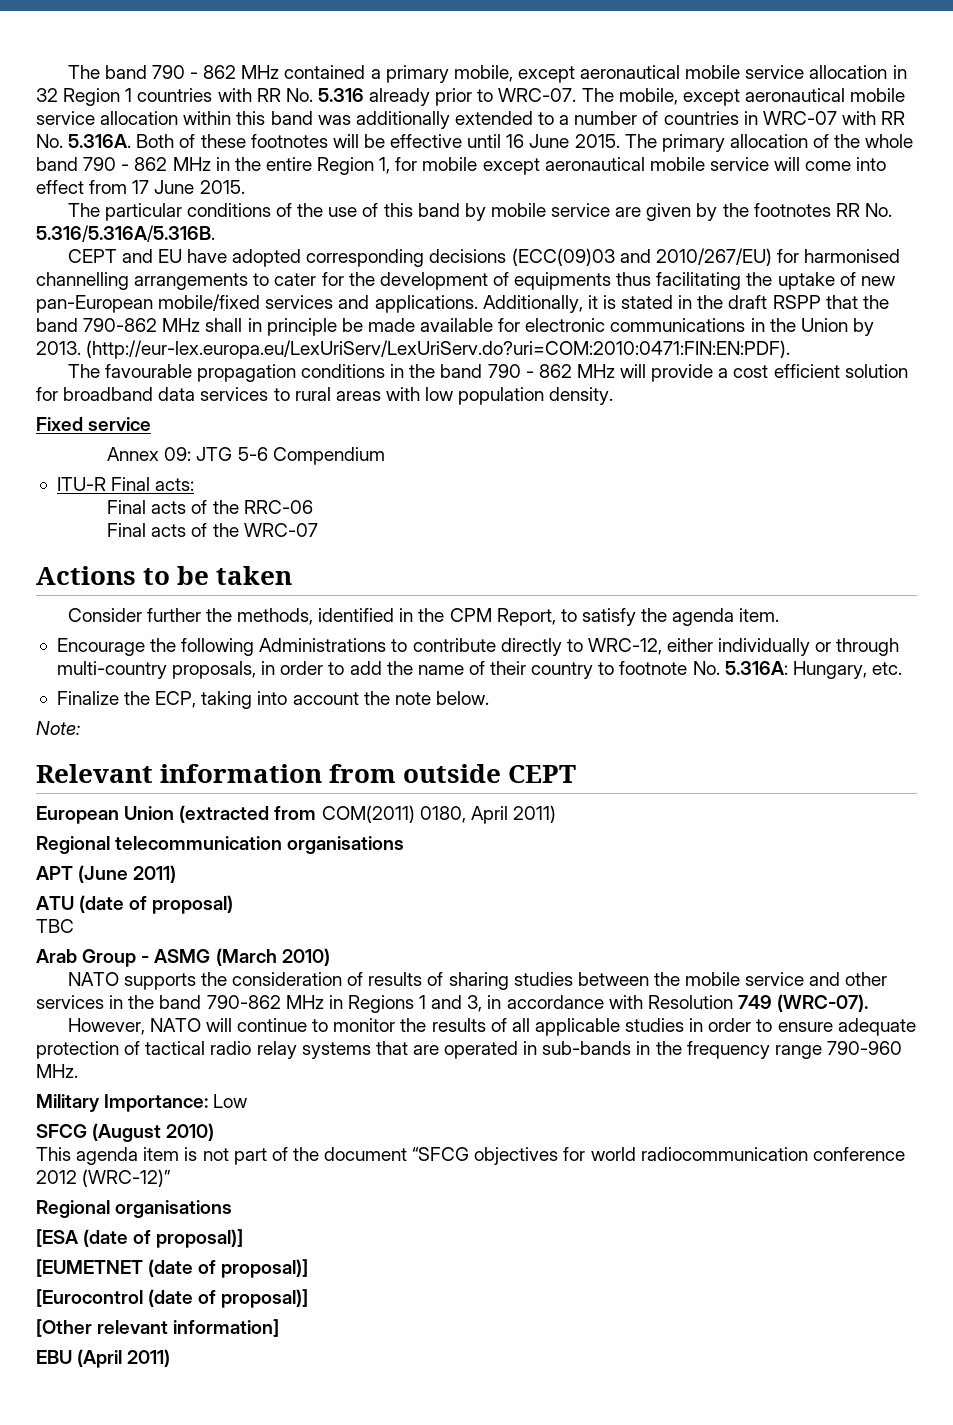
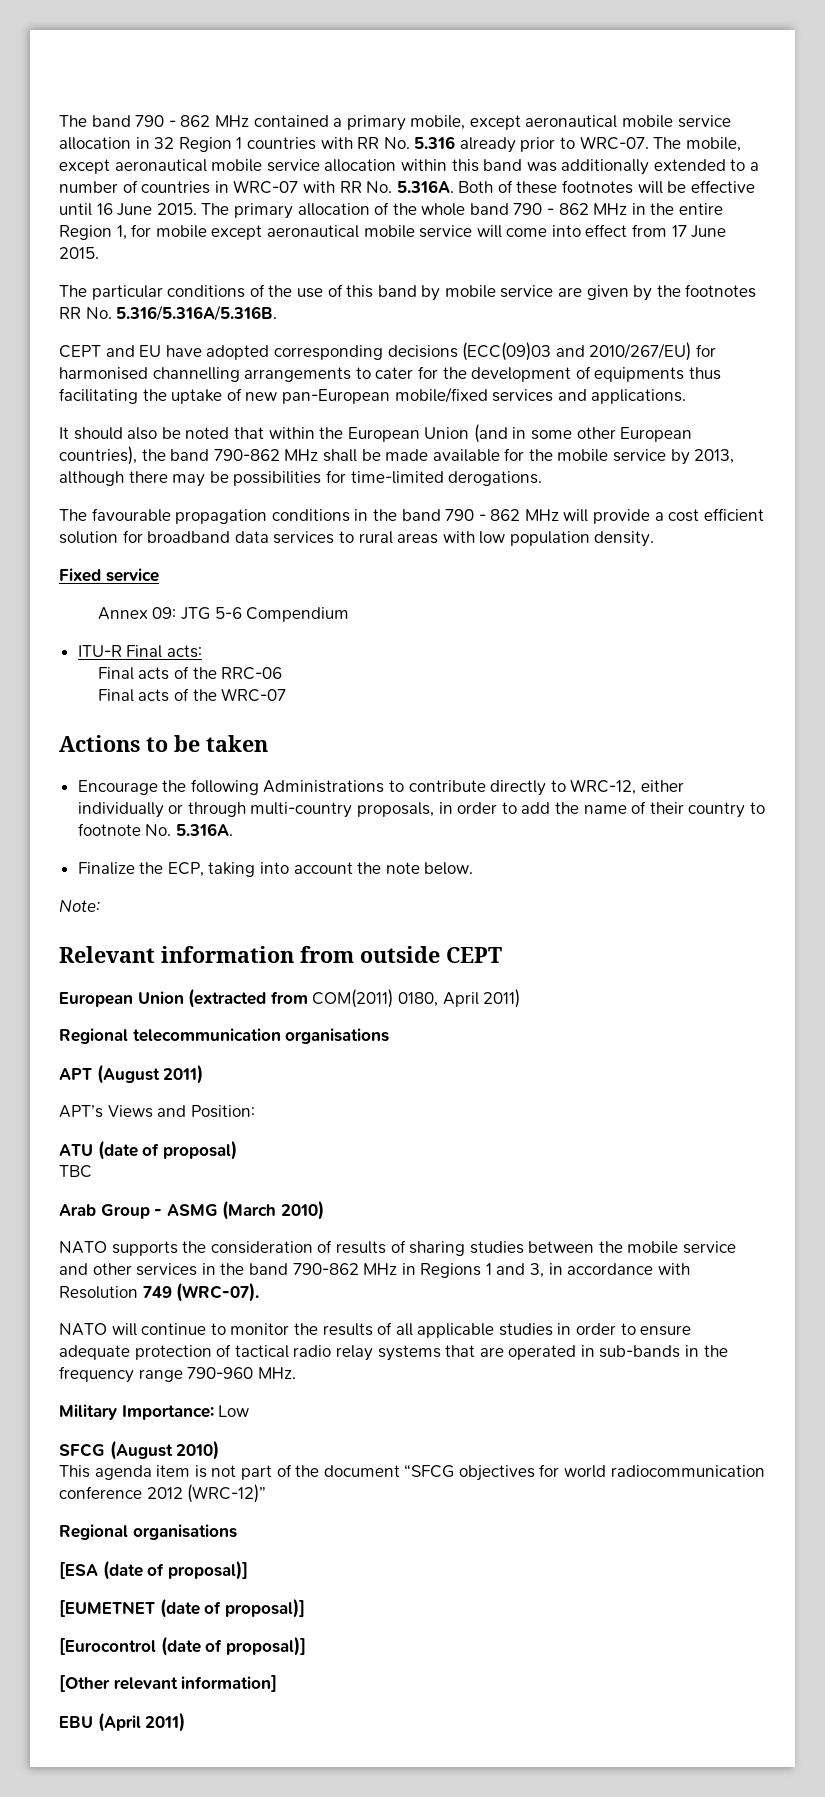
- CEPT and EU have adopted corresponding decisions (ECC(09)03 and 2010/267/EU) for harmonised channelling arrangements to cater for the development of equipments thus facilitating the uptake of new pan-European mobile/fixed services and applications. Additionally, it is stated in the draft RSPP that the band 790-862 MHz shall in principle be made available for electronic communications in the Union by 2013. (http://eur-lex.europa.eu/LexUriServ/LexUriServ.do?uri=COM:2010:0471:FIN:EN:PDF).
+ CEPT and EU have adopted corresponding decisions (ECC(09)03 and 2010/267/EU) for harmonised channelling arrangements to cater for the development of equipments thus facilitating the uptake of new pan-European mobile/fixed services and applications.
+ It should also be noted that within the European Union (and in some other European countries), the band 790-862 MHz shall be made available for the mobile service by 2013, although there may be possibilities for time-limited derogations.
- Consider further the methods, identified in the CPM Report, to satisfy the agenda item.
- Encourage the following Administrations to contribute directly to WRC-12, either individually or through multi-country proposals, in order to add the name of their country to footnote No. 5.316A: Hungary, etc.
+ Encourage the following Administrations to contribute directly to WRC-12, either individually or through multi-country proposals, in order to add the name of their country to footnote No. 5.316A.
- APT (June 2011)
+ APT (August 2011)
+ APT’s Views and Position:
- However, NATO will continue to monitor the results of all applicable studies in order to ensure adequate protection of tactical radio relay systems that are operated in sub-bands in the frequency range 790-960 MHz.
+ NATO will continue to monitor the results of all applicable studies in order to ensure adequate protection of tactical radio relay systems that are operated in sub-bands in the frequency range 790-960 MHz.

